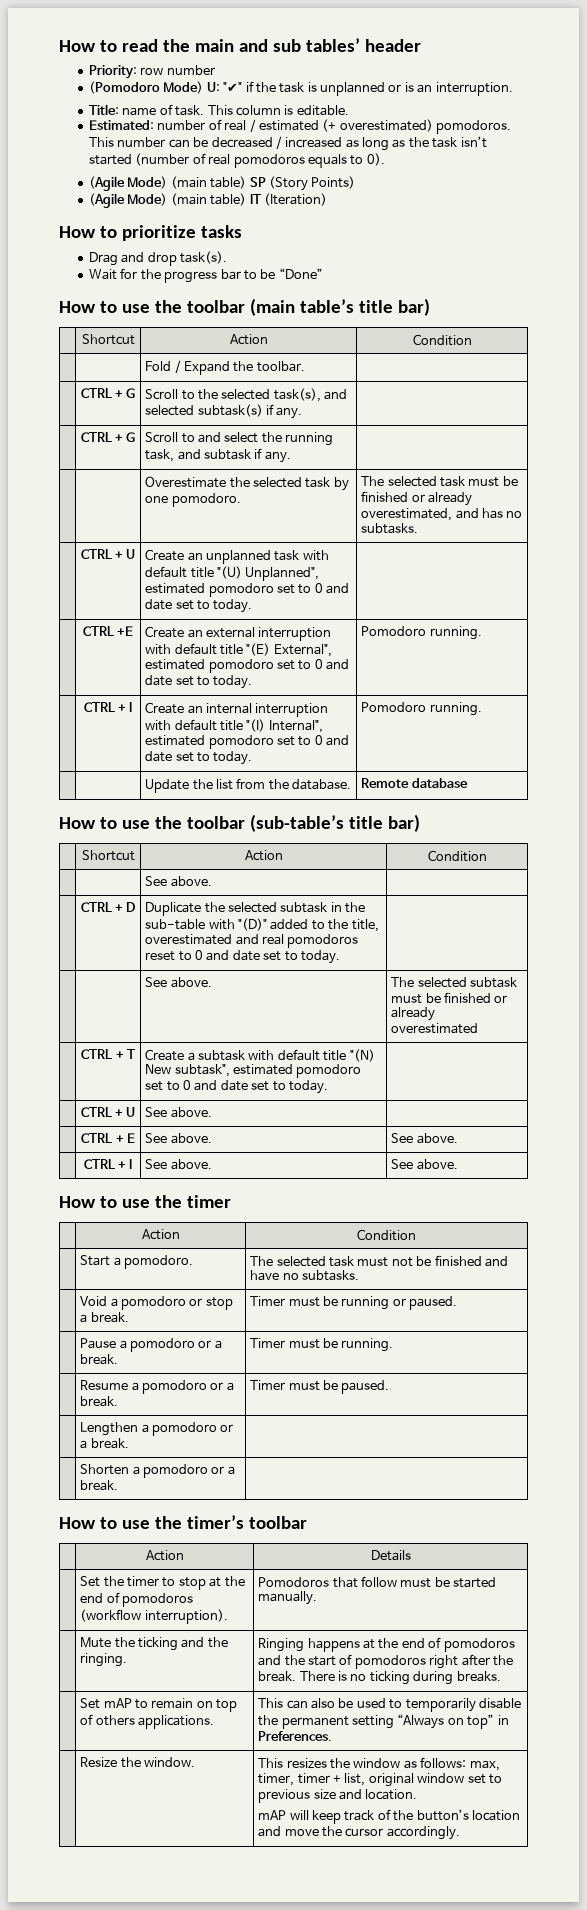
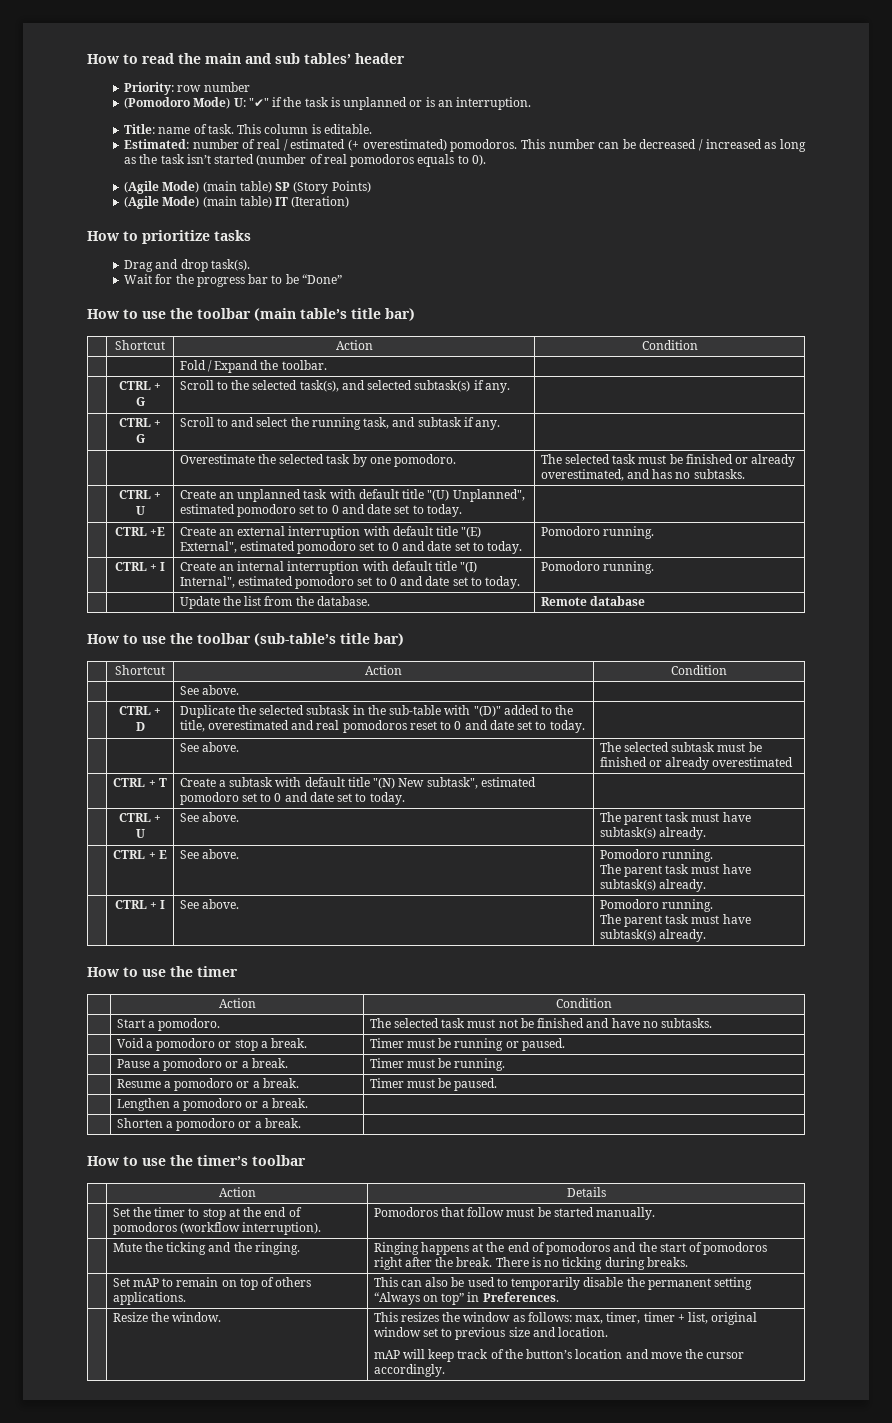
- | CTRL + U | See above. |
+ | CTRL + U | See above. | The parent task must have subtask(s) already.
- | CTRL + E | See above. | See above.
+ | CTRL + E | See above. | Pomodoro running.
+ The parent task must have subtask(s) already.
- | CTRL + I | See above. | See above.
+ | CTRL + I | See above. | Pomodoro running.
+ The parent task must have subtask(s) already.

